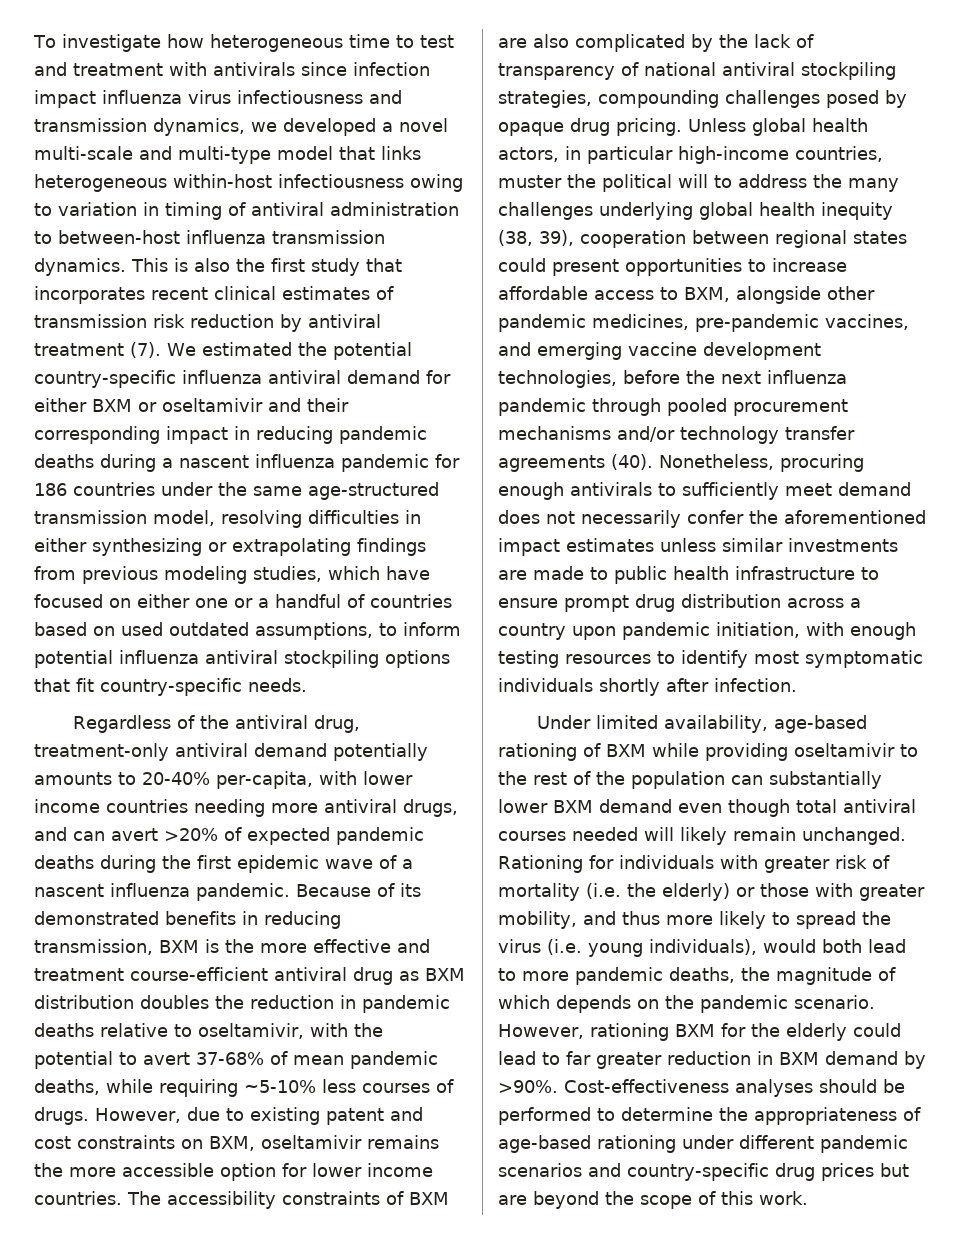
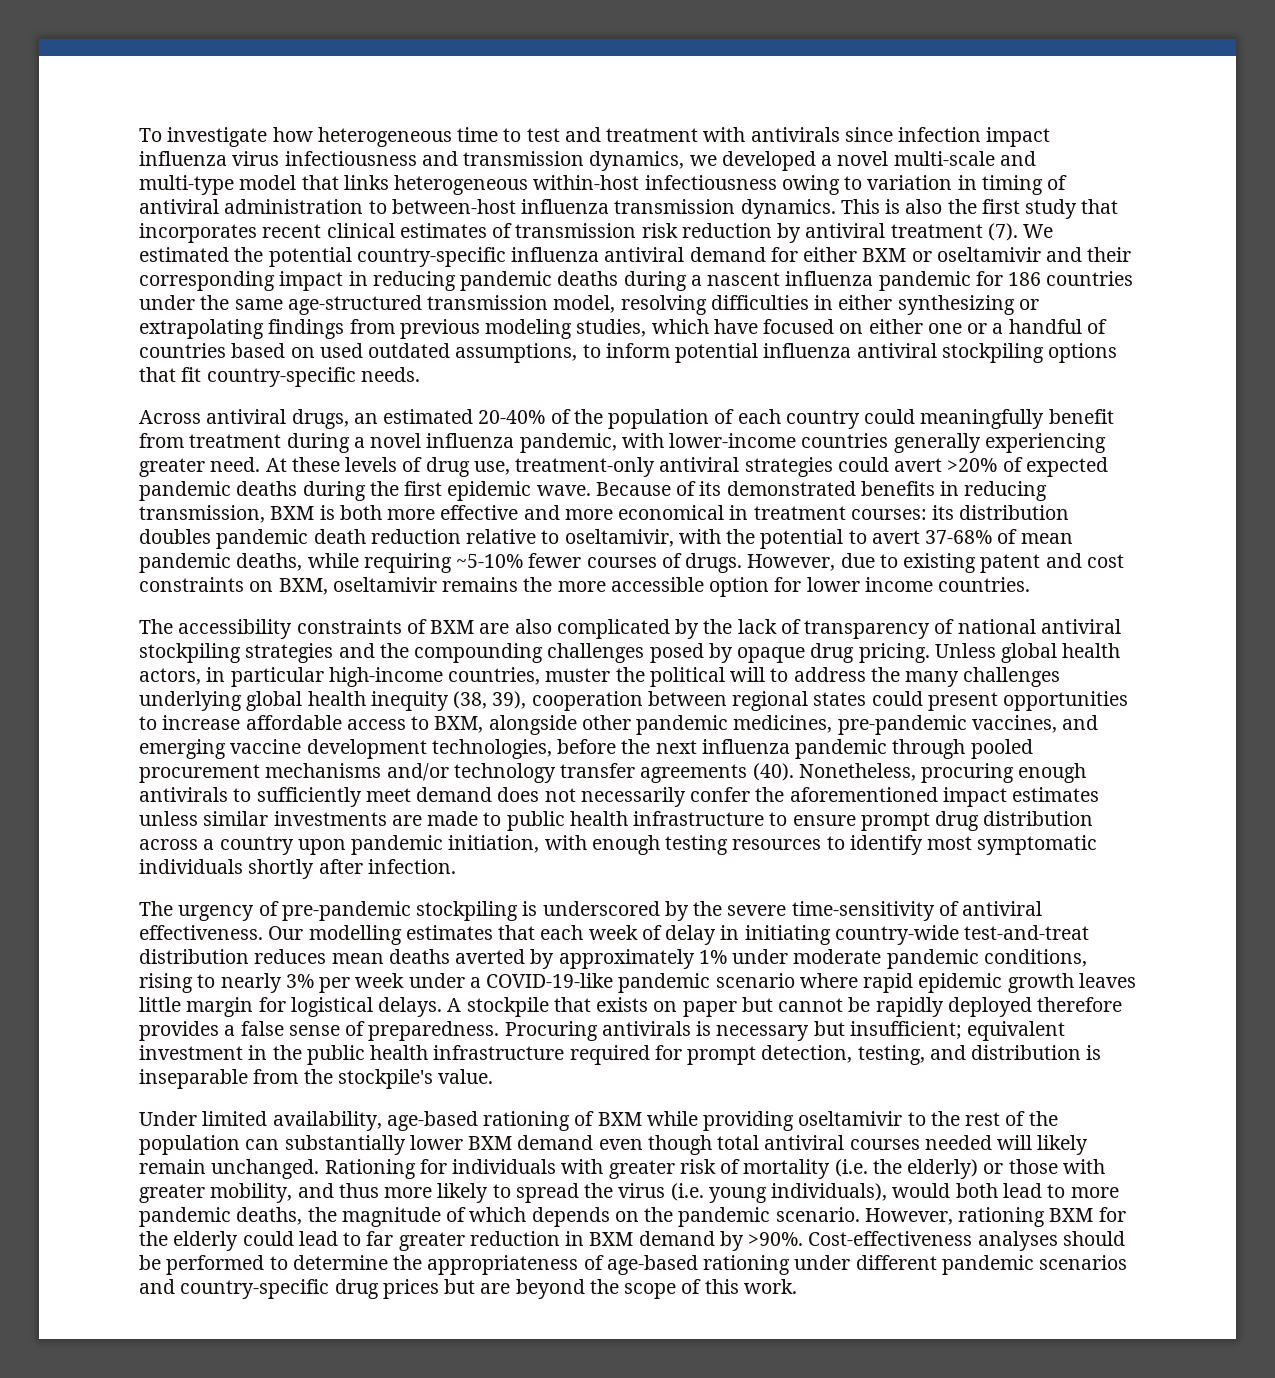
- Regardless of the antiviral drug, treatment-only antiviral demand potentially amounts to 20-40% per-capita, with lower income countries needing more antiviral drugs, and can avert >20% of expected pandemic deaths during the first epidemic wave of a nascent influenza pandemic.
+ Across antiviral drugs, an estimated 20-40% of the population of each country could meaningfully benefit from treatment during a novel influenza pandemic, with lower-income countries generally experiencing greater need. At these levels of drug use, treatment-only antiviral strategies could avert >20% of expected pandemic deaths during the first epidemic wave.
- Because of its demonstrated benefits in reducing transmission, BXM is the more effective and treatment course-efficient antiviral drug as BXM distribution doubles the reduction in pandemic deaths relative to oseltamivir, with the potential to avert 37-68% of mean pandemic deaths, while requiring ~5-10% less courses of drugs.
+ Because of its demonstrated benefits in reducing transmission, BXM is both more effective and more economical in treatment courses: its distribution doubles pandemic death reduction relative to oseltamivir, with the potential to avert 37-68% of mean pandemic deaths, while requiring ~5-10% fewer courses of drugs.
- However, due to existing patent and cost constraints on BXM, oseltamivir remains the more accessible option for lower income countries. The accessibility constraints of BXM are also complicated by the lack of transparency of national antiviral stockpiling strategies, compounding challenges posed by opaque drug pricing.
+ However, due to existing patent and cost constraints on BXM, oseltamivir remains the more accessible option for lower income countries.
+ The accessibility constraints of BXM are also complicated by the lack of transparency of national antiviral stockpiling strategies and the compounding challenges posed by opaque drug pricing.
+ The urgency of pre-pandemic stockpiling is underscored by the severe time-sensitivity of antiviral effectiveness. Our modelling estimates that each week of delay in initiating country-wide test-and-treat distribution reduces mean deaths averted by approximately 1% under moderate pandemic conditions, rising to nearly 3% per week under a COVID-19-like pandemic scenario where rapid epidemic growth leaves little margin for logistical delays. A stockpile that exists on paper but cannot be rapidly deployed therefore provides a false sense of preparedness. Procuring antivirals is necessary but insufficient; equivalent investment in the public health infrastructure required for prompt detection, testing, and distribution is inseparable from the stockpile's value.

